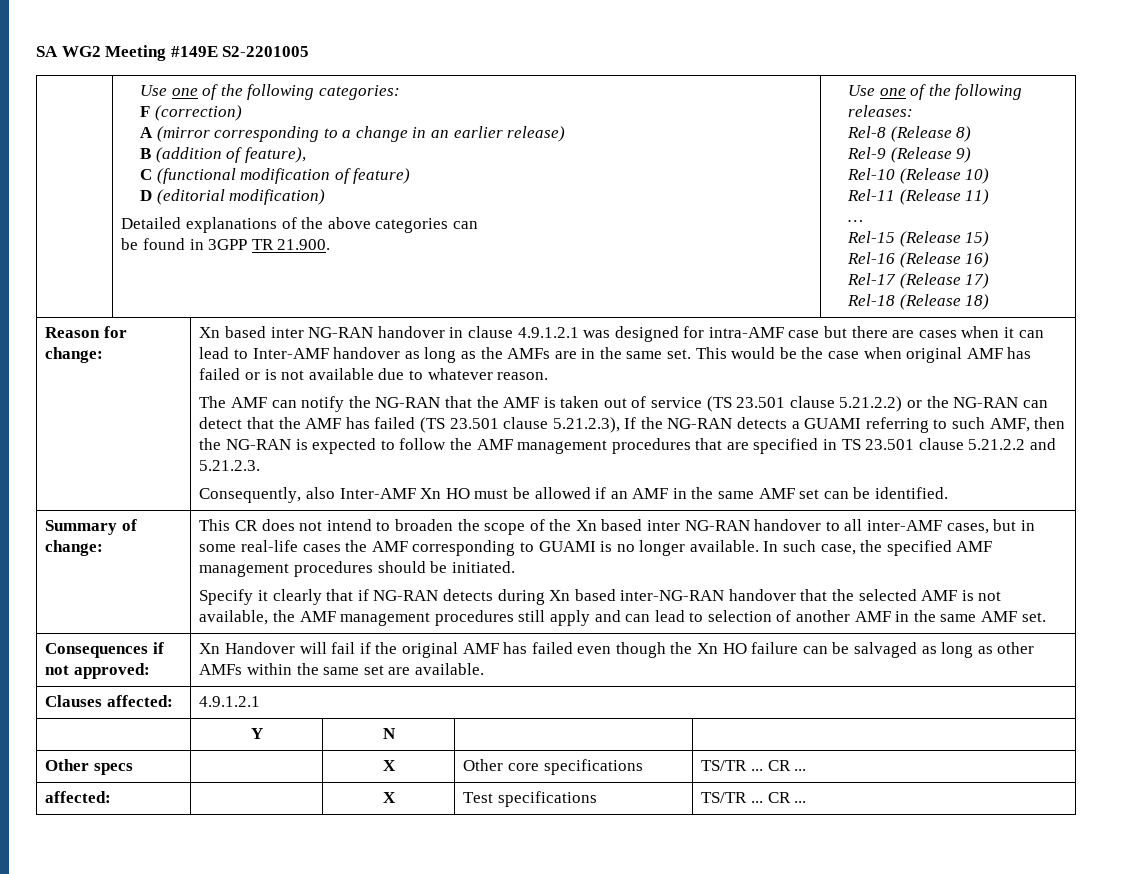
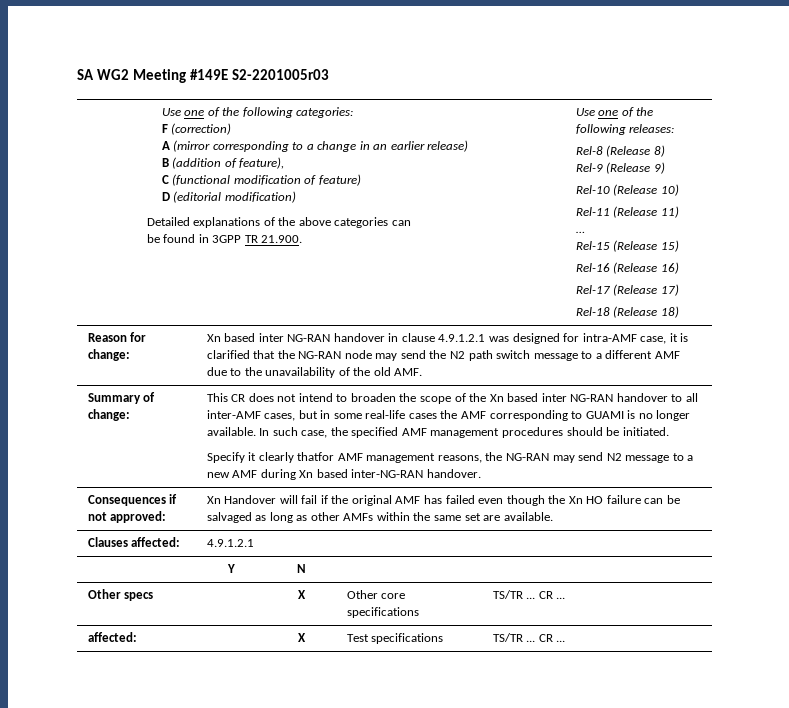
- SA WG2 Meeting #149E S2-2201005
+ SA WG2 Meeting #149E S2-2201005r03
- Xn based inter NG-RAN handover in clause 4.9.1.2.1 was designed for intra-AMF case but there are cases when it can lead to Inter-AMF handover as long as the AMFs are in the same set. This would be the case when original AMF has failed or is not available due to whatever reason.
- The AMF can notify the NG-RAN that the AMF is taken out of service (TS 23.501 clause 5.21.2.2) or the NG-RAN can detect that the AMF has failed (TS 23.501 clause 5.21.2.3), If the NG-RAN detects a GUAMI referring to such AMF, then the NG-RAN is expected to follow the AMF management procedures that are specified in TS 23.501 clause 5.21.2.2 and 5.21.2.3.
- Consequently, also Inter-AMF Xn HO must be allowed if an AMF in the same AMF set can be identified.
+ Xn based inter NG-RAN handover in clause 4.9.1.2.1 was designed for intra-AMF case, it is clarified that the NG-RAN node may send the N2 path switch message to a different AMF due to the unavailability of the old AMF.
- Specify it clearly that if NG-RAN detects during Xn based inter-NG-RAN handover that the selected AMF is not available, the AMF management procedures still apply and can lead to selection of another AMF in the same AMF set.
+ Specify it clearly thatfor AMF management reasons, the NG-RAN may send N2 message to a new AMF during Xn based inter-NG-RAN handover.

